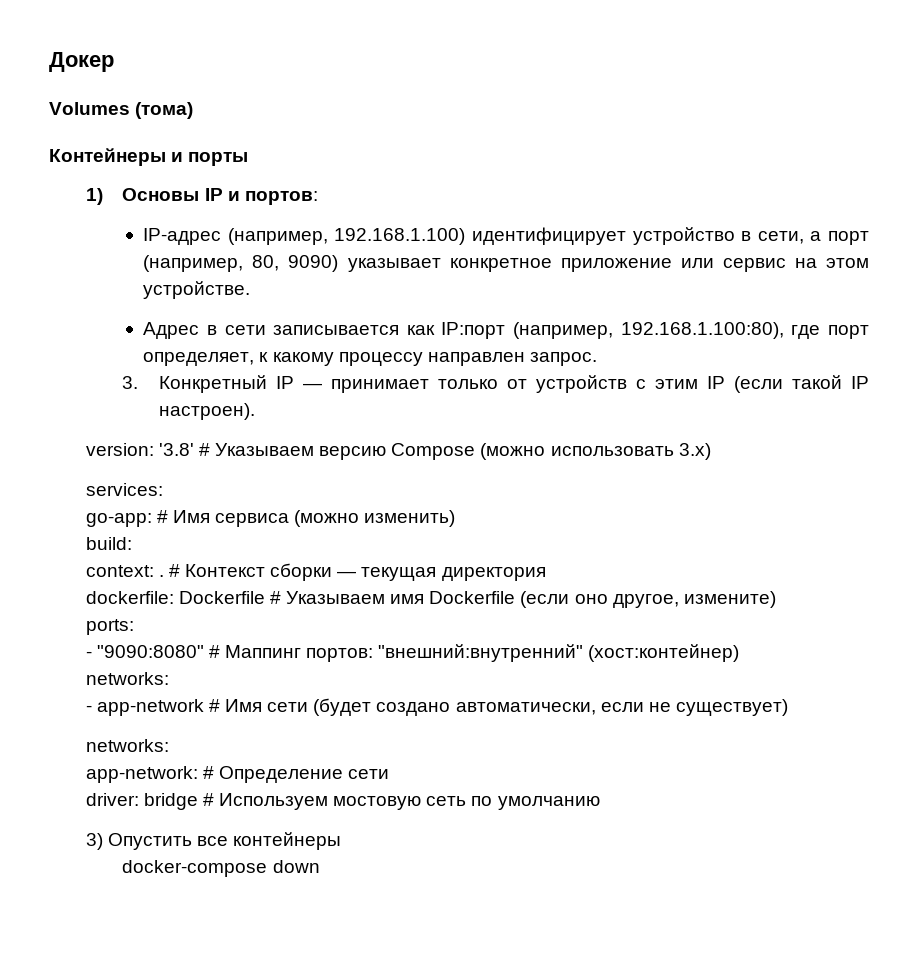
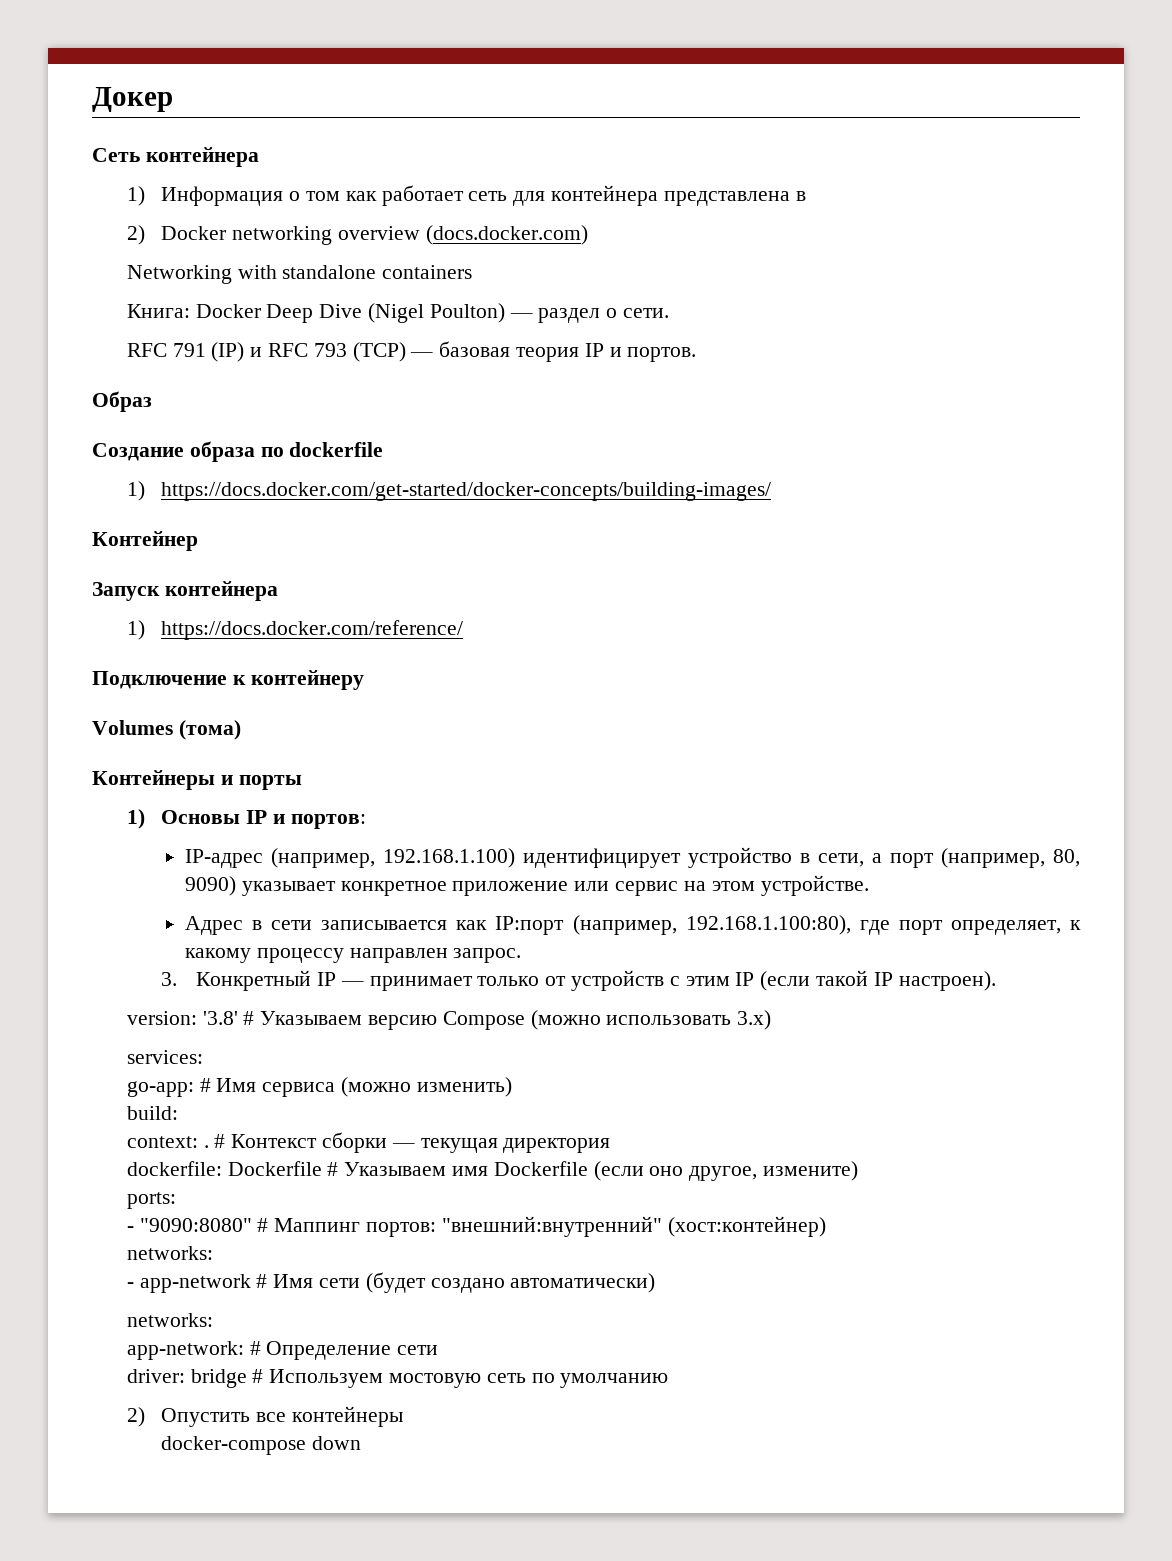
+ Сеть контейнера
+ 1) Информация о том как работает сеть для контейнера представлена в
+ 2) Docker networking overview (docs.docker.com)
+ Networking with standalone containers
+ Книга: Docker Deep Dive (Nigel Poulton) — раздел о сети.
+ RFC 791 (IP) и RFC 793 (TCP) — базовая теория IP и портов.
+ Образ
+ Создание образа по dockerfile
+ 1) https://docs.docker.com/get-started/docker-concepts/building-images/
+ Контейнер
+ Запуск контейнера
+ 1) https://docs.docker.com/reference/
+ Подключение к контейнеру
- - app-network # Имя сети (будет создано автоматически, если не существует)
+ - app-network # Имя сети (будет создано автоматически)
- 3) Опустить все контейнеры
+ 2) Опустить все контейнеры

